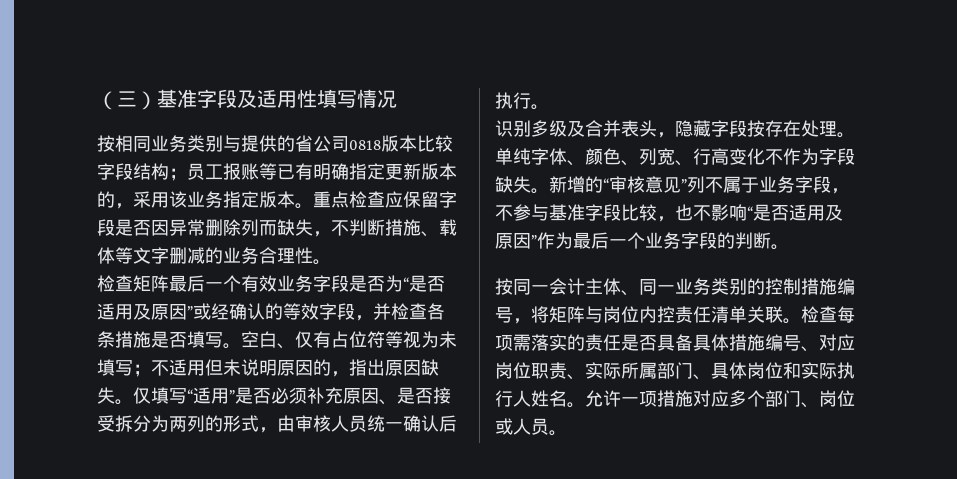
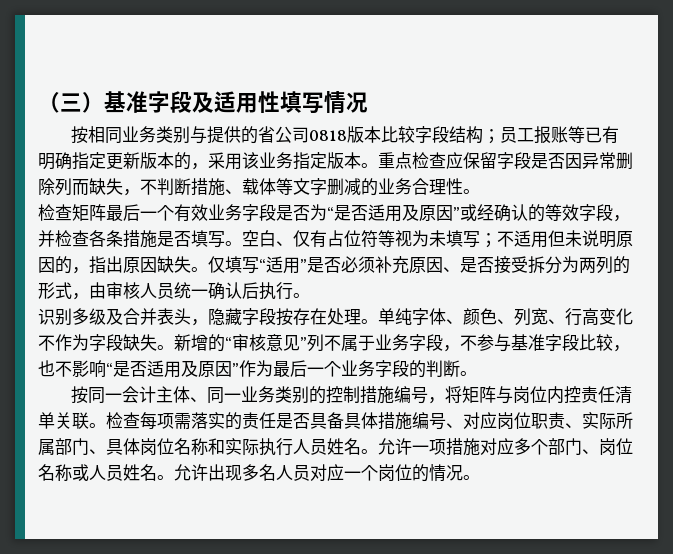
- 检查每项需落实的责任是否具备具体措施编号、对应岗位职责、实际所属部门、具体岗位和实际执行人姓名。
+ 检查每项需落实的责任是否具备具体措施编号、对应岗位职责、实际所属部门、具体岗位名称和实际执行人员姓名。
- 允许一项措施对应多个部门、岗位或人员。
+ 允许一项措施对应多个部门、岗位名称或人员姓名。允许出现多名人员对应一个岗位的情况。

